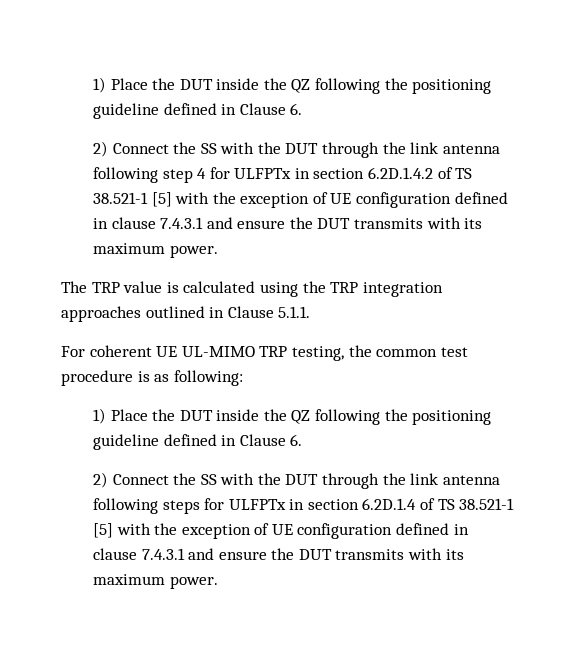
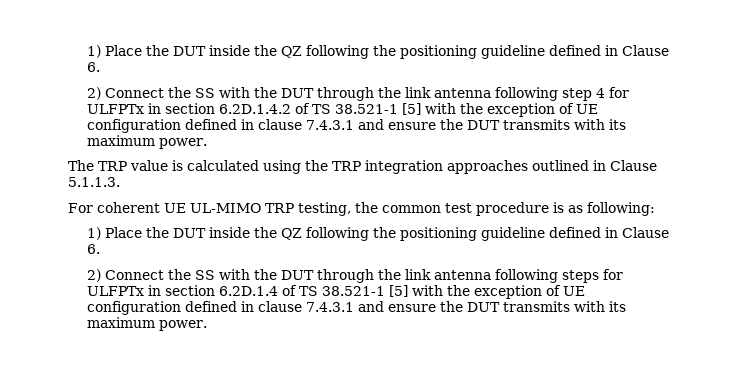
- The TRP value is calculated using the TRP integration approaches outlined in Clause 5.1.1.
+ The TRP value is calculated using the TRP integration approaches outlined in Clause 5.1.1.3.

